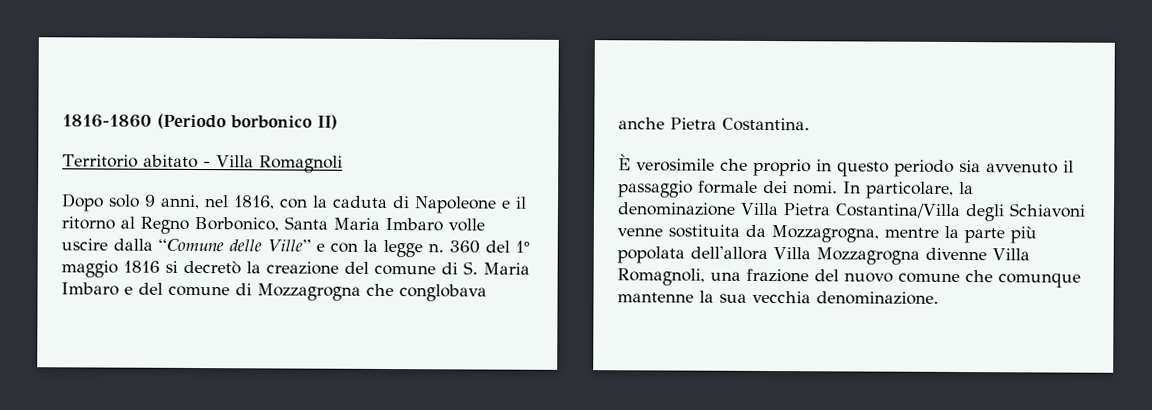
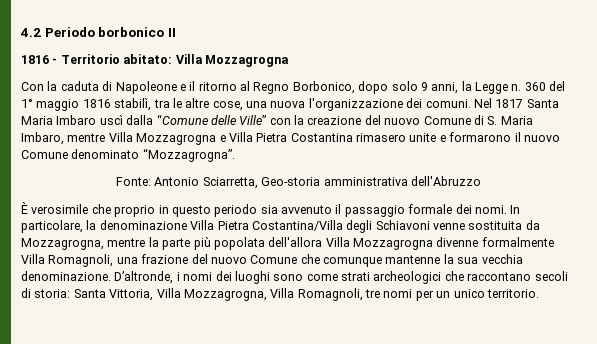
- 1816-1860 (Periodo borbonico II)
- Territorio abitato - Villa Romagnoli
- Dopo solo 9 anni, nel 1816, con la caduta di Napoleone e il ritorno al Regno Borbonico, Santa Maria Imbaro volle uscire dalla “Comune delle Ville” e con la legge n.
+ 4.2 Periodo borbonico II
+ 1816 - Territorio abitato: Villa Mozzagrogna
+ Con la caduta di Napoleone e il ritorno al Regno Borbonico, dopo solo 9 anni, la Legge n.
- 360 del 1° maggio 1816 si decretò la creazione del comune di S. Maria Imbaro e del comune di Mozzagrogna che conglobava anche Pietra Costantina.
+ 360 del 1° maggio 1816 stabilì, tra le altre cose, una nuova l'organizzazione dei comuni. Nel 1817 Santa Maria Imbaro uscì dalla “Comune delle Ville” con la creazione del nuovo Comune di S. Maria Imbaro, mentre Villa Mozzagrogna e Villa Pietra Costantina rimasero unite e formarono il nuovo Comune denominato “Mozzagrogna”.
+ Fonte: Antonio Sciarretta, Geo-storia amministrativa dell'Abruzzo
- In particolare, la denominazione Villa Pietra Costantina/Villa degli Schiavoni venne sostituita da Mozzagrogna, mentre la parte più popolata dell'allora Villa Mozzagrogna divenne Villa Romagnoli, una frazione del nuovo comune che comunque mantenne la sua vecchia denominazione.
+ In particolare, la denominazione Villa Pietra Costantina/Villa degli Schiavoni venne sostituita da Mozzagrogna, mentre la parte più popolata dell'allora Villa Mozzagrogna divenne formalmente Villa Romagnoli, una frazione del nuovo Comune che comunque mantenne la sua vecchia denominazione.
+ D’altronde, i nomi dei luoghi sono come strati archeologici che raccontano secoli di storia: Santa Vittoria, Villa Mozzagrogna, Villa Romagnoli, tre nomi per un unico territorio.

